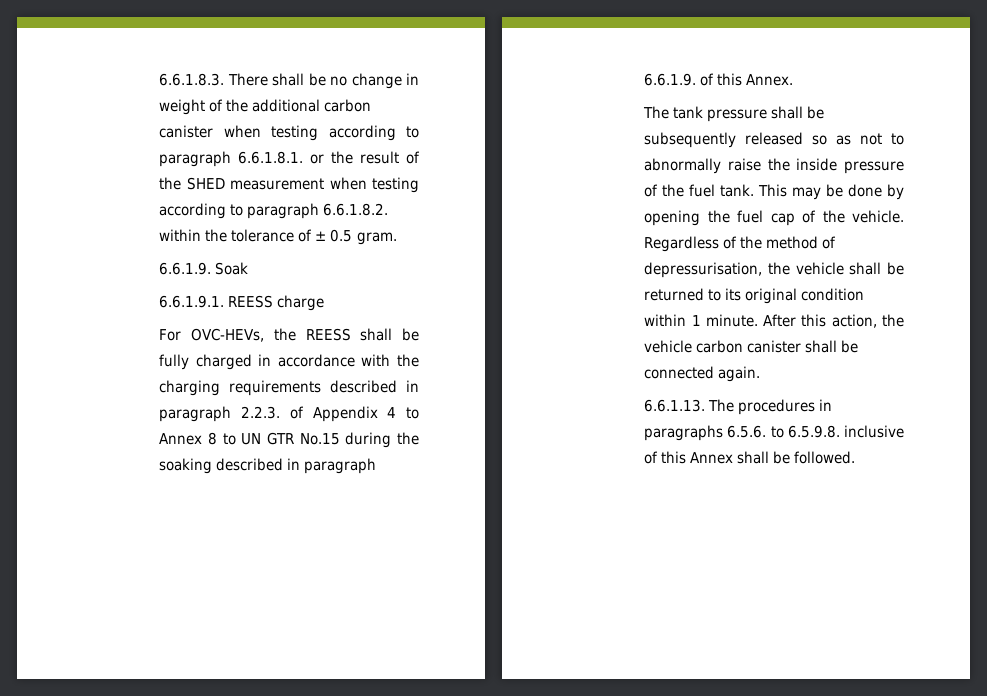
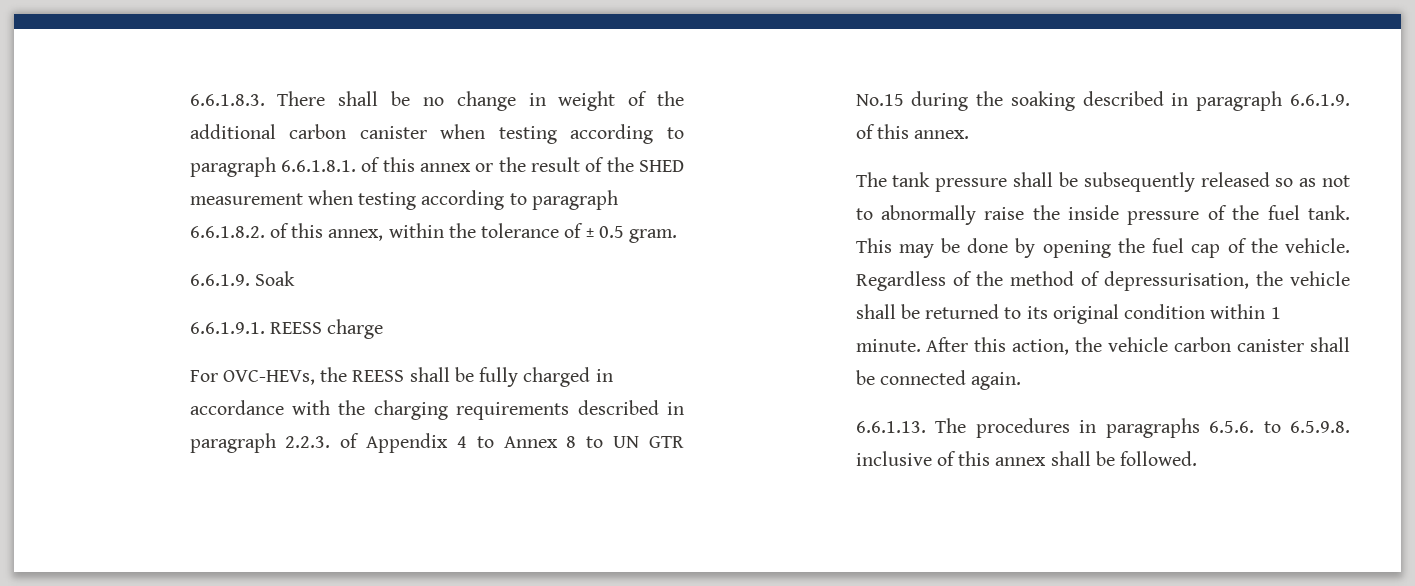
- 6.6.1.8.3. There shall be no change in weight of the additional carbon canister when testing according to paragraph 6.6.1.8.1. or the result of the SHED measurement when testing according to paragraph 6.6.1.8.2. within the tolerance of ± 0.5 gram.
+ 6.6.1.8.3. There shall be no change in weight of the additional carbon canister when testing according to paragraph 6.6.1.8.1. of this annex or the result of the SHED measurement when testing according to paragraph 6.6.1.8.2. of this annex, within the tolerance of ± 0.5 gram.
- For OVC-HEVs, the REESS shall be fully charged in accordance with the charging requirements described in paragraph 2.2.3. of Appendix 4 to Annex 8 to UN GTR No.15 during the soaking described in paragraph 6.6.1.9. of this Annex.
+ For OVC-HEVs, the REESS shall be fully charged in accordance with the charging requirements described in paragraph 2.2.3. of Appendix 4 to Annex 8 to UN GTR No.15 during the soaking described in paragraph 6.6.1.9. of this annex.
- 6.6.1.13. The procedures in paragraphs 6.5.6. to 6.5.9.8. inclusive of this Annex shall be followed.
+ 6.6.1.13. The procedures in paragraphs 6.5.6. to 6.5.9.8. inclusive of this annex shall be followed.

